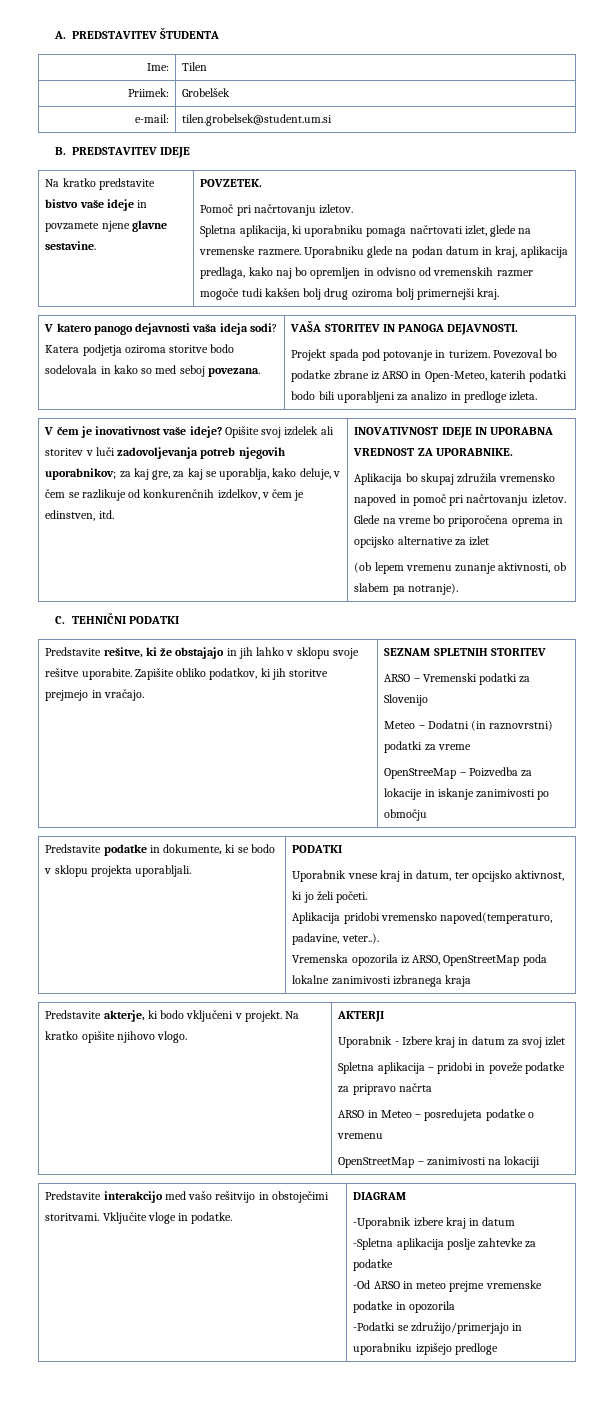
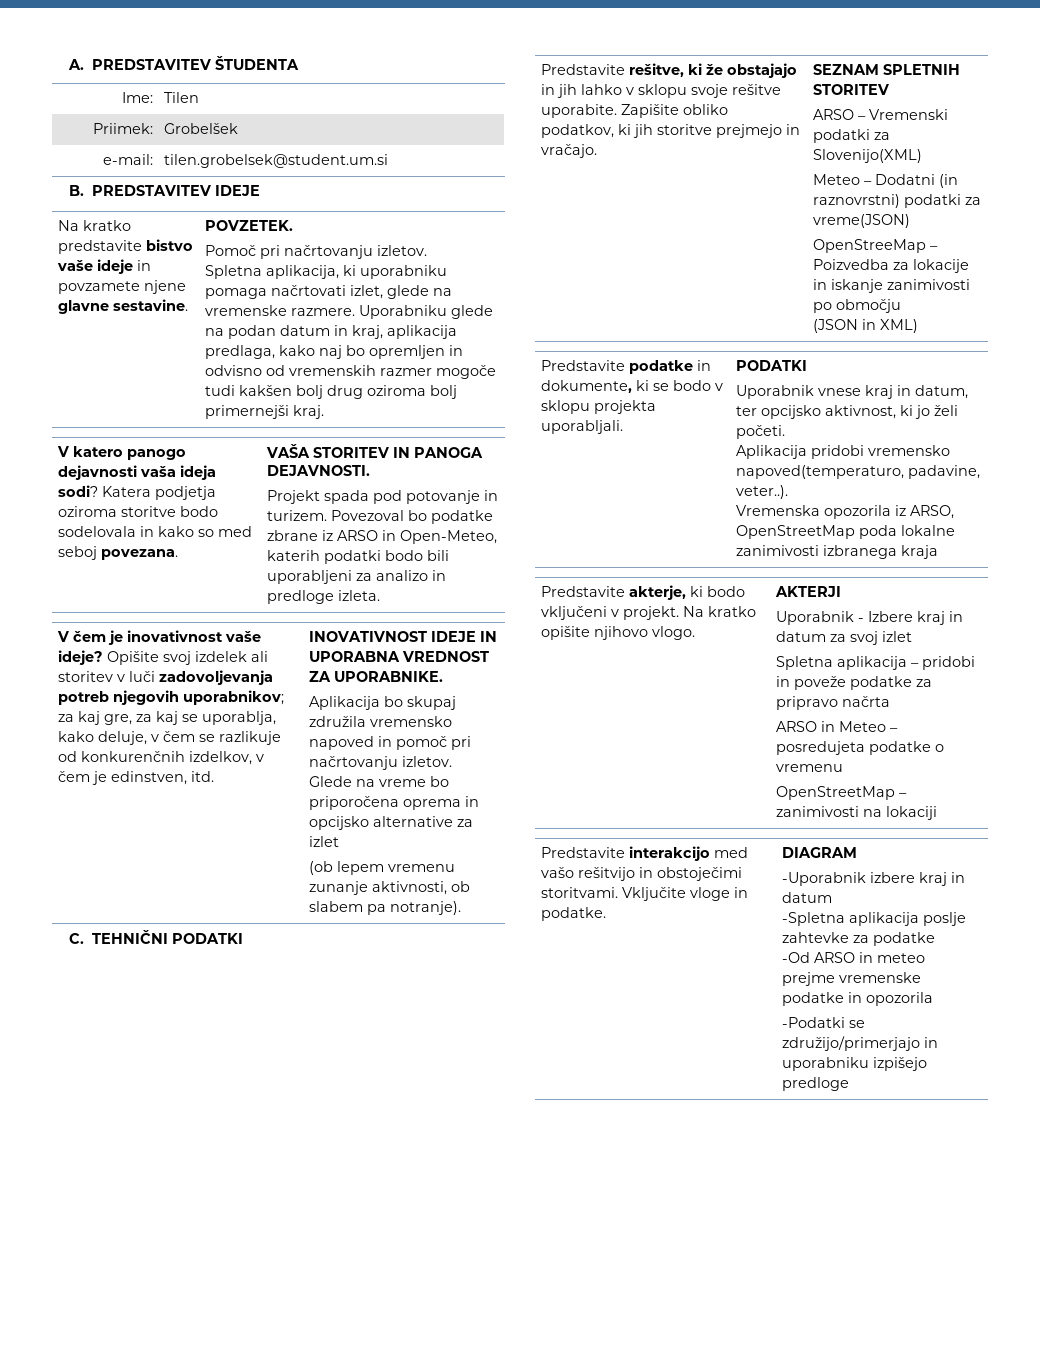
- ARSO – Vremenski podatki za Slovenijo
+ ARSO – Vremenski podatki za Slovenijo(XML)
- Meteo – Dodatni (in raznovrstni) podatki za vreme
+ Meteo – Dodatni (in raznovrstni) podatki za vreme(JSON)
+ (JSON in XML)

